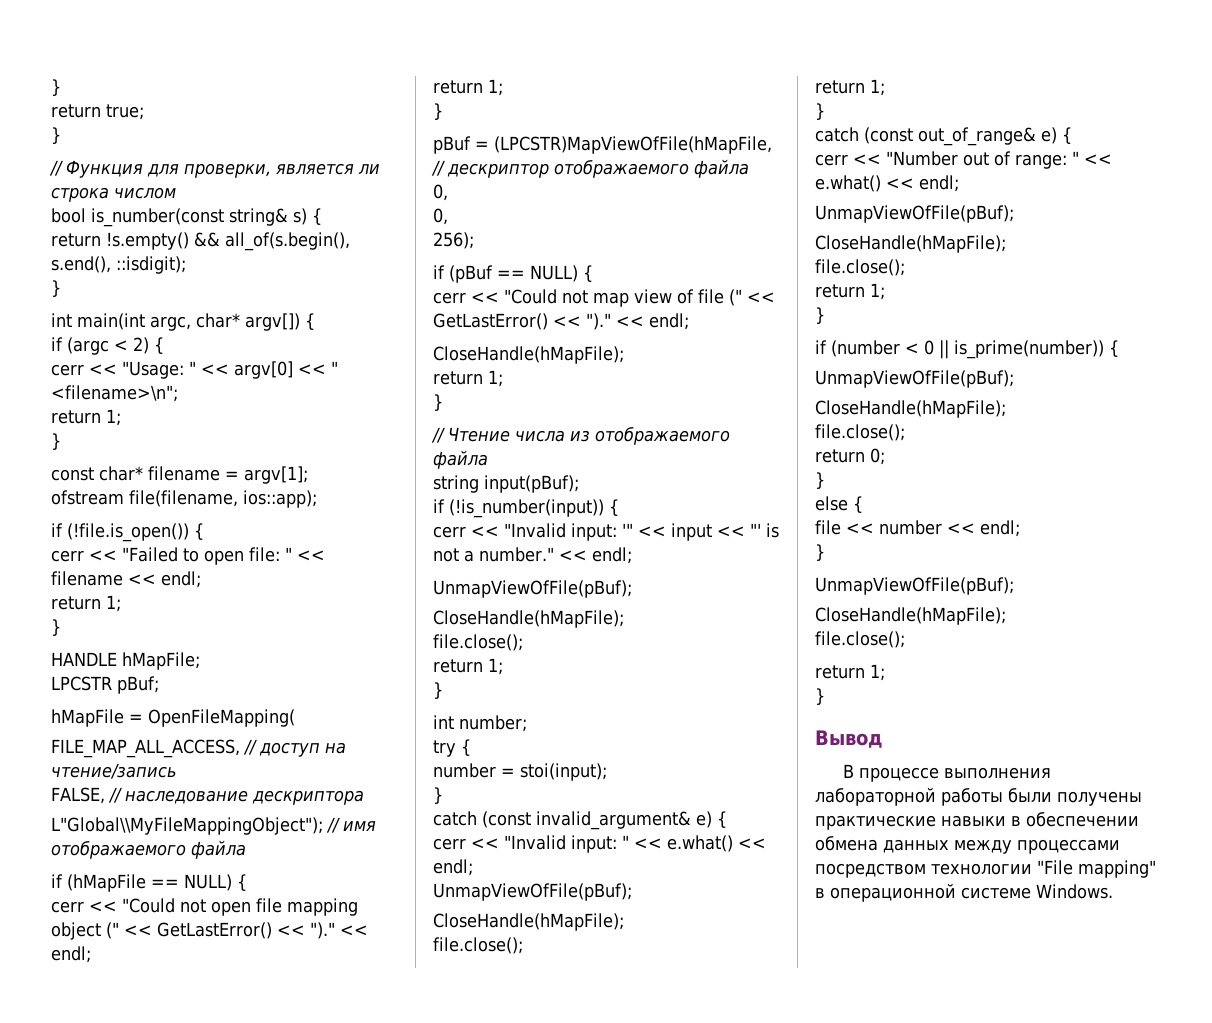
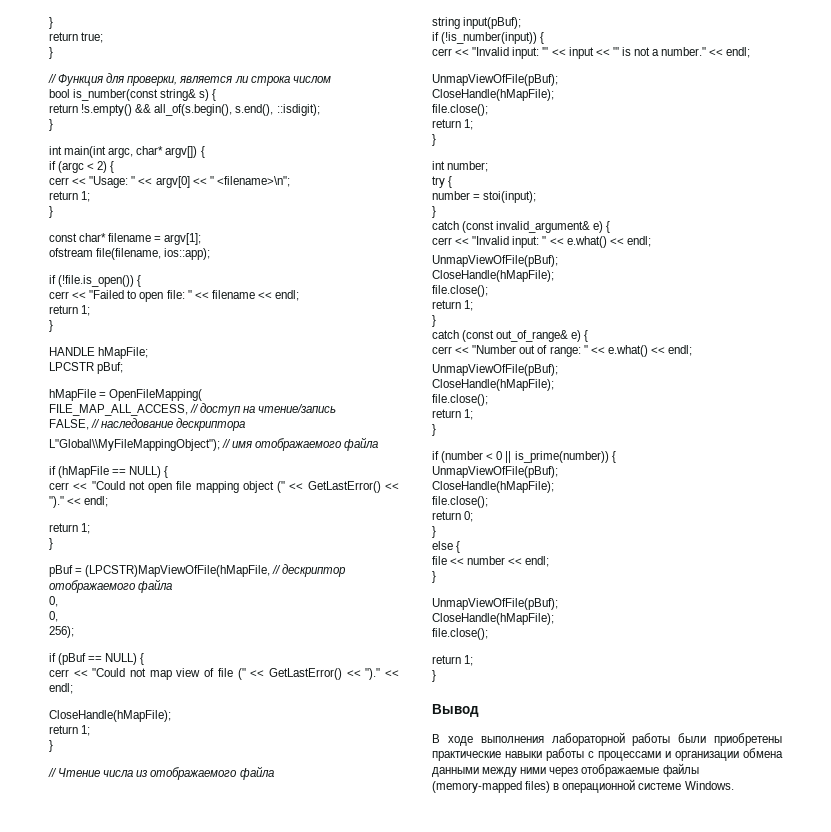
- В процессе выполнения лабораторной работы были получены практические навыки в обеспечении обмена данных между процессами посредством технологии "File mapping" в операционной системе Windows.
+ В ходе выполнения лабораторной работы были приобретены практические навыки работы с процессами и организации обмена данными между ними через отображаемые файлы (memory-mapped files) в операционной системе Windows.

